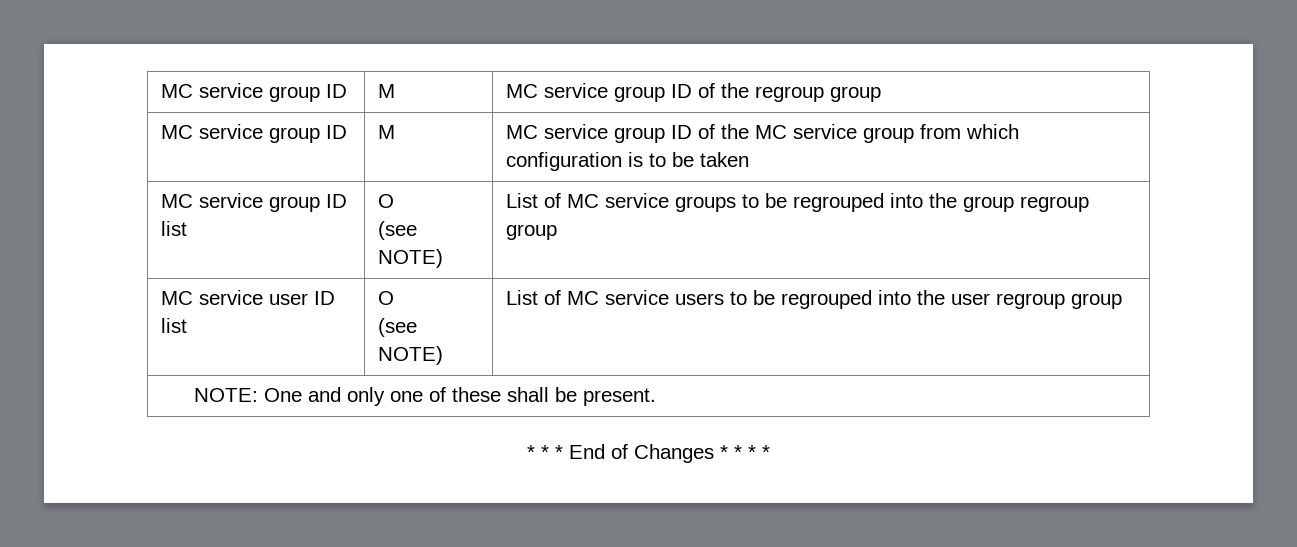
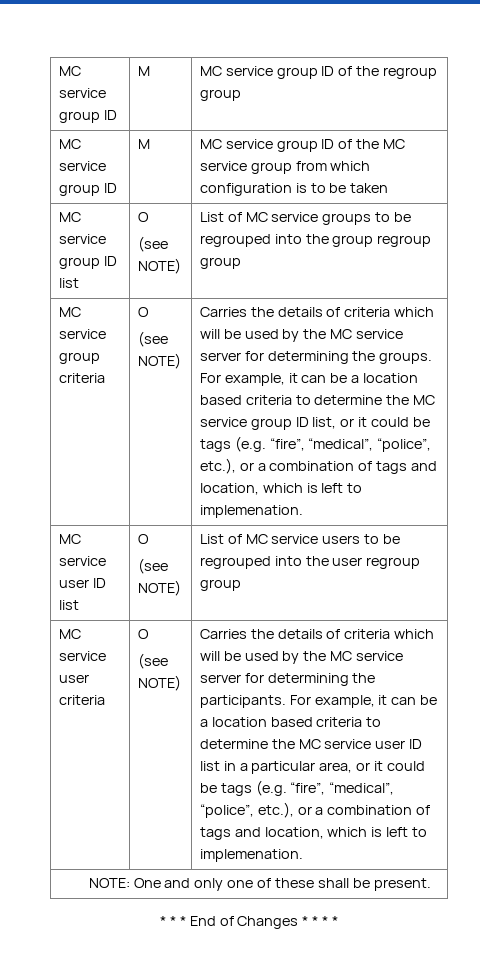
+ MC service group criteria | O
+ (see NOTE) | Carries the details of criteria which will be used by the MC service server for determining the groups. For example, it can be a location based criteria to determine the MC service group ID list, or it could be tags (e.g. “fire”, “medical”, “police”, etc.), or a combination of tags and location, which is left to implemenation.
+ MC service user criteria | O
+ (see NOTE) | Carries the details of criteria which will be used by the MC service server for determining the participants. For example, it can be a location based criteria to determine the MC service user ID list in a particular area, or it could be tags (e.g. “fire”, “medical”, “police”, etc.), or a combination of tags and location, which is left to implemenation.

